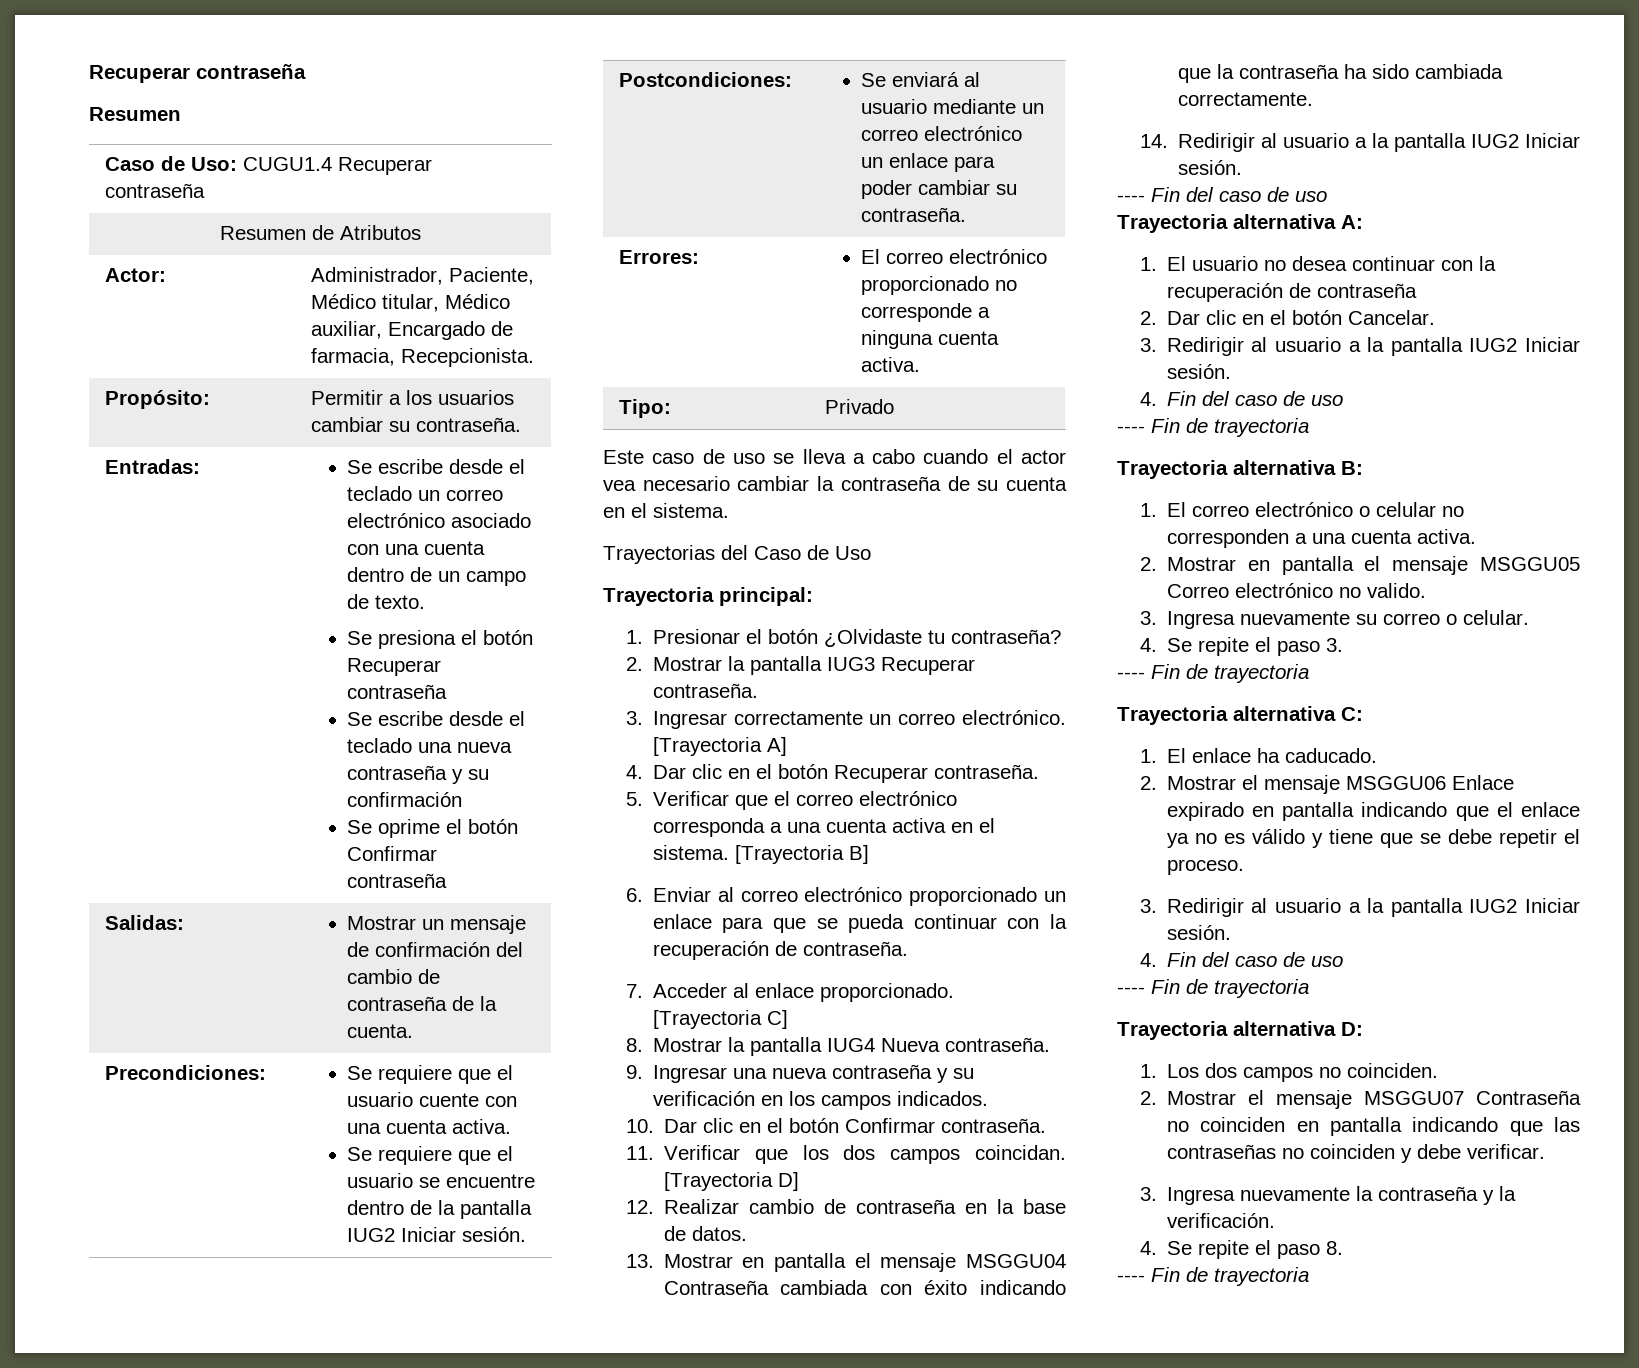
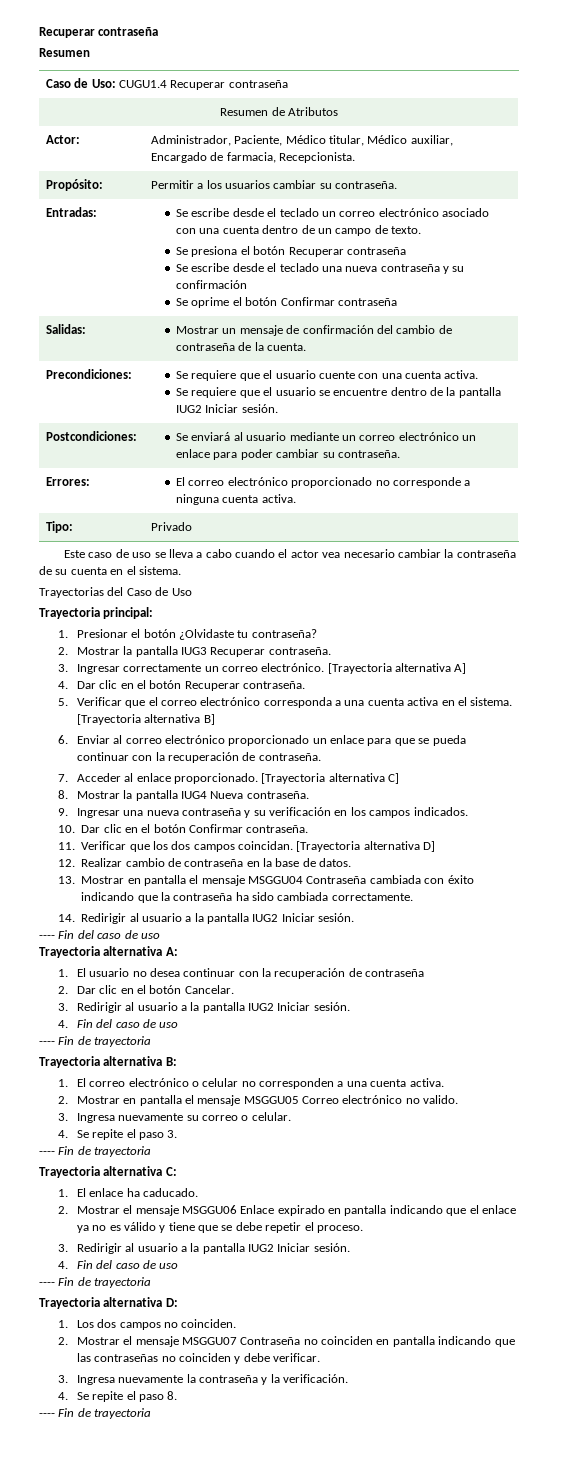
- [Trayectoria A]
+ [Trayectoria alternativa A]
- [Trayectoria B]
+ [Trayectoria alternativa B]
- [Trayectoria C]
+ [Trayectoria alternativa C]
- [Trayectoria D]
+ [Trayectoria alternativa D]

